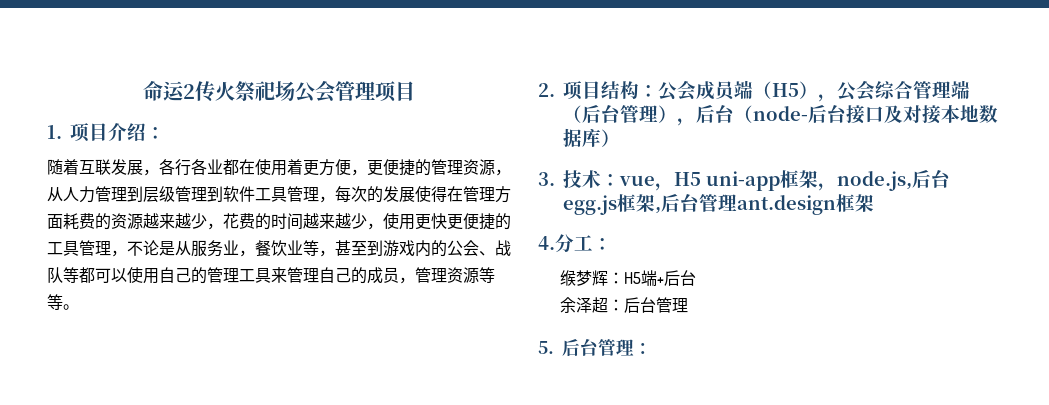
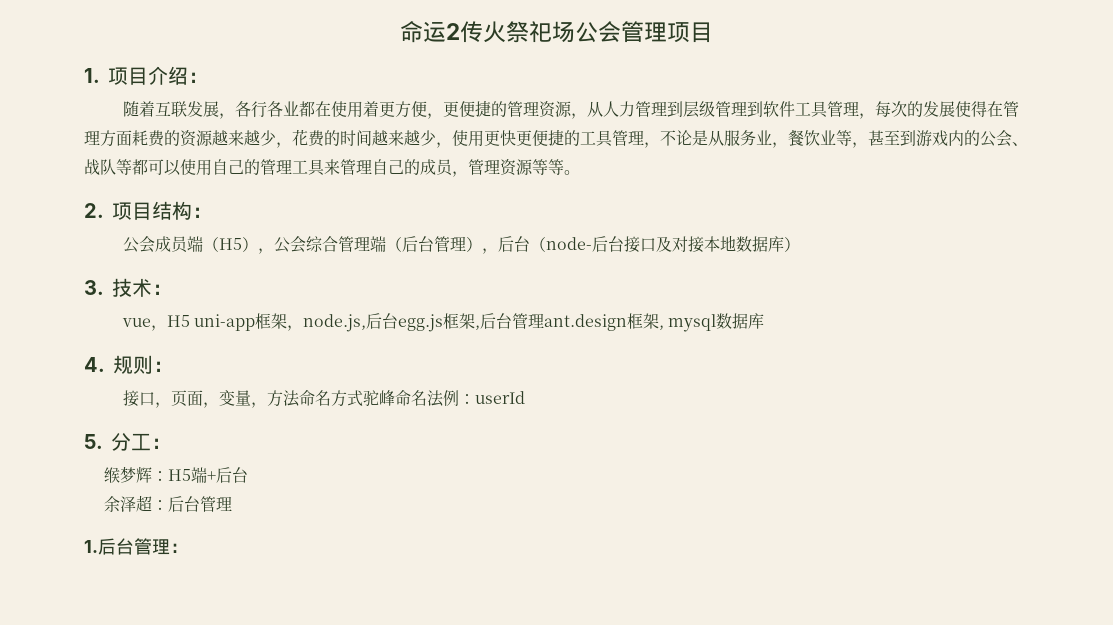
- 2.项目结构：公会成员端（H5），公会综合管理端（后台管理），后台（node-后台接口及对接本地数据库）
+ 2.项目结构：
+ 公会成员端（H5），公会综合管理端（后台管理），后台（node-后台接口及对接本地数据库）
- 3.技术：vue，H5 uni-app框架，node.js,后台egg.js框架,后台管理ant.design框架
- 4.分工：
+ 3.技术：
+ vue，H5 uni-app框架，node.js,后台egg.js框架,后台管理ant.design框架, mysql数据库
+ 4.规则：
+ 接口，页面，变量，方法命名方式驼峰命名法例：userId
+ 5.分工：
- 5.后台管理：
+ 1.后台管理：

